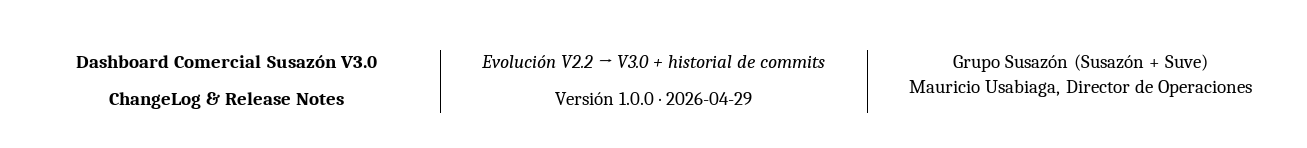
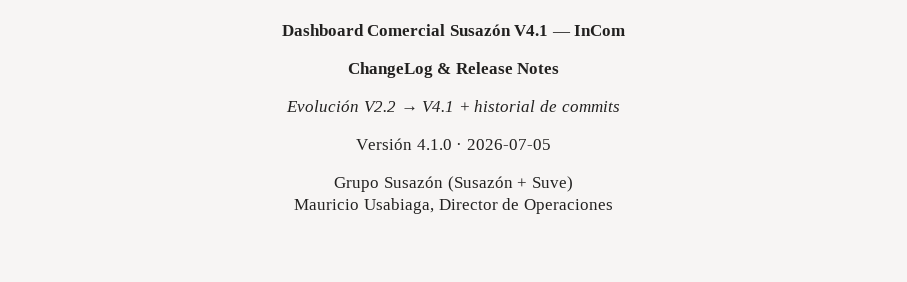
- Dashboard Comercial Susazón V3.0
+ Dashboard Comercial Susazón V4.1 — InCom
- Evolución V2.2 → V3.0 + historial de commits
+ Evolución V2.2 → V4.1 + historial de commits
- Versión 1.0.0 · 2026-04-29
+ Versión 4.1.0 · 2026-07-05

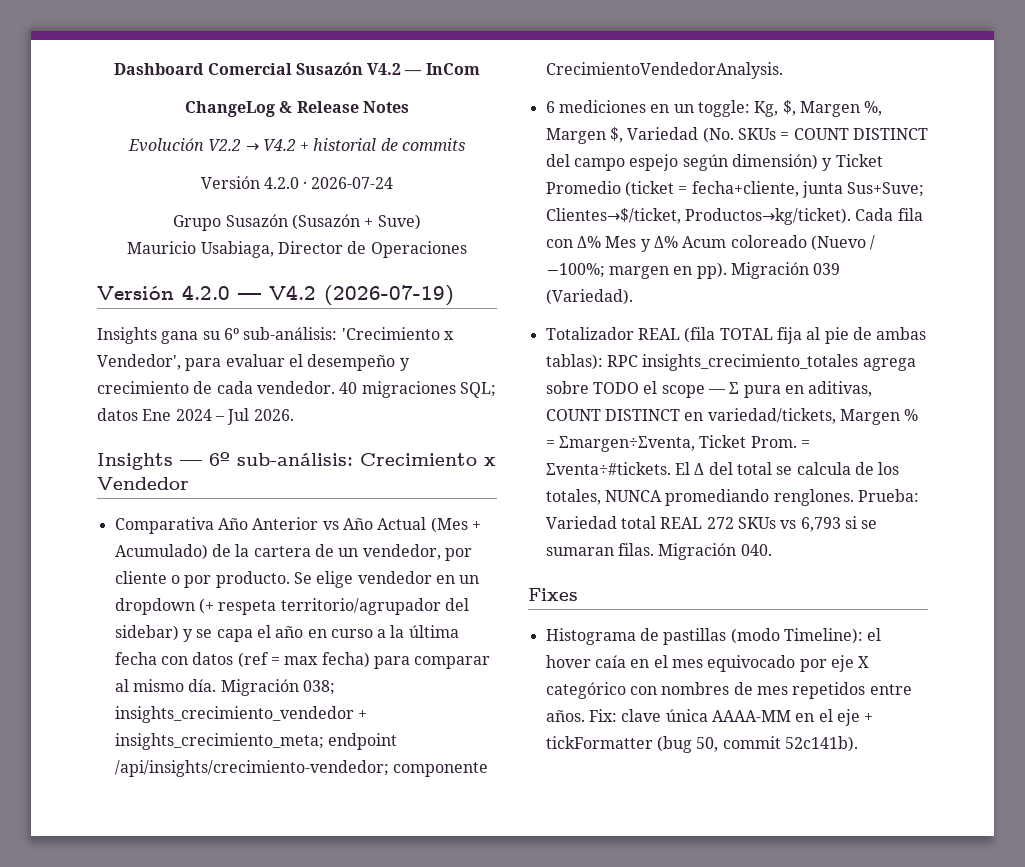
- Dashboard Comercial Susazón V4.1 — InCom
+ Dashboard Comercial Susazón V4.2 — InCom
- Evolución V2.2 → V4.1 + historial de commits
+ Evolución V2.2 → V4.2 + historial de commits
- Versión 4.1.0 · 2026-07-05
+ Versión 4.2.0 · 2026-07-24
+ Versión 4.2.0 — V4.2 (2026-07-19)
+ Insights gana su 6º sub-análisis: 'Crecimiento x Vendedor', para evaluar el desempeño y crecimiento de cada vendedor. 40 migraciones SQL; datos Ene 2024 – Jul 2026.
+ Insights — 6º sub-análisis: Crecimiento x Vendedor
+ Comparativa Año Anterior vs Año Actual (Mes + Acumulado) de la cartera de un vendedor, por cliente o por producto. Se elige vendedor en un dropdown (+ respeta territorio/agrupador del sidebar) y se capa el año en curso a la última fecha con datos (ref = max fecha) para comparar al mismo día. Migración 038; insights_crecimiento_vendedor + insights_crecimiento_meta; endpoint /api/insights/crecimiento-vendedor; componente CrecimientoVendedorAnalysis.
+ 6 mediciones en un toggle: Kg, $, Margen %, Margen $, Variedad (No. SKUs = COUNT DISTINCT del campo espejo según dimensión) y Ticket Promedio (ticket = fecha+cliente, junta Sus+Suve; Clientes→$/ticket, Productos→kg/ticket). Cada fila con Δ% Mes y Δ% Acum coloreado (Nuevo / −100%; margen en pp). Migración 039 (Variedad).
+ Totalizador REAL (fila TOTAL fija al pie de ambas tablas): RPC insights_crecimiento_totales agrega sobre TODO el scope — Σ pura en aditivas, COUNT DISTINCT en variedad/tickets, Margen % = Σmargen÷Σventa, Ticket Prom. = Σventa÷#tickets. El Δ del total se calcula de los totales, NUNCA promediando renglones. Prueba: Variedad total REAL 272 SKUs vs 6,793 si se sumaran filas. Migración 040.
+ Fixes
+ Histograma de pastillas (modo Timeline): el hover caía en el mes equivocado por eje X categórico con nombres de mes repetidos entre años. Fix: clave única AAAA-MM en el eje + tickFormatter (bug 50, commit 52c141b).

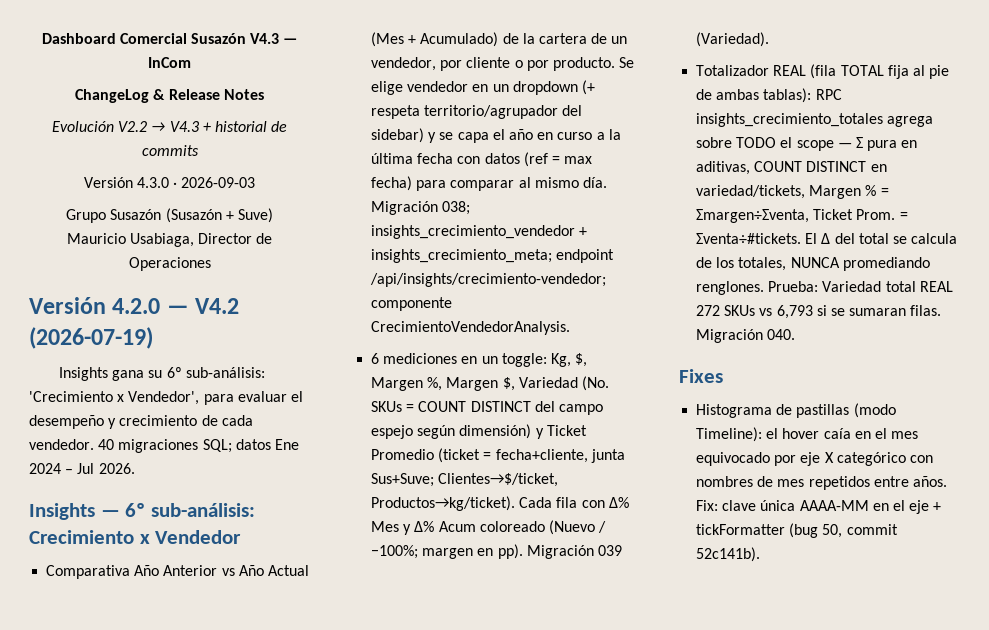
- Dashboard Comercial Susazón V4.2 — InCom
+ Dashboard Comercial Susazón V4.3 — InCom
- Evolución V2.2 → V4.2 + historial de commits
+ Evolución V2.2 → V4.3 + historial de commits
- Versión 4.2.0 · 2026-07-24
+ Versión 4.3.0 · 2026-09-03

